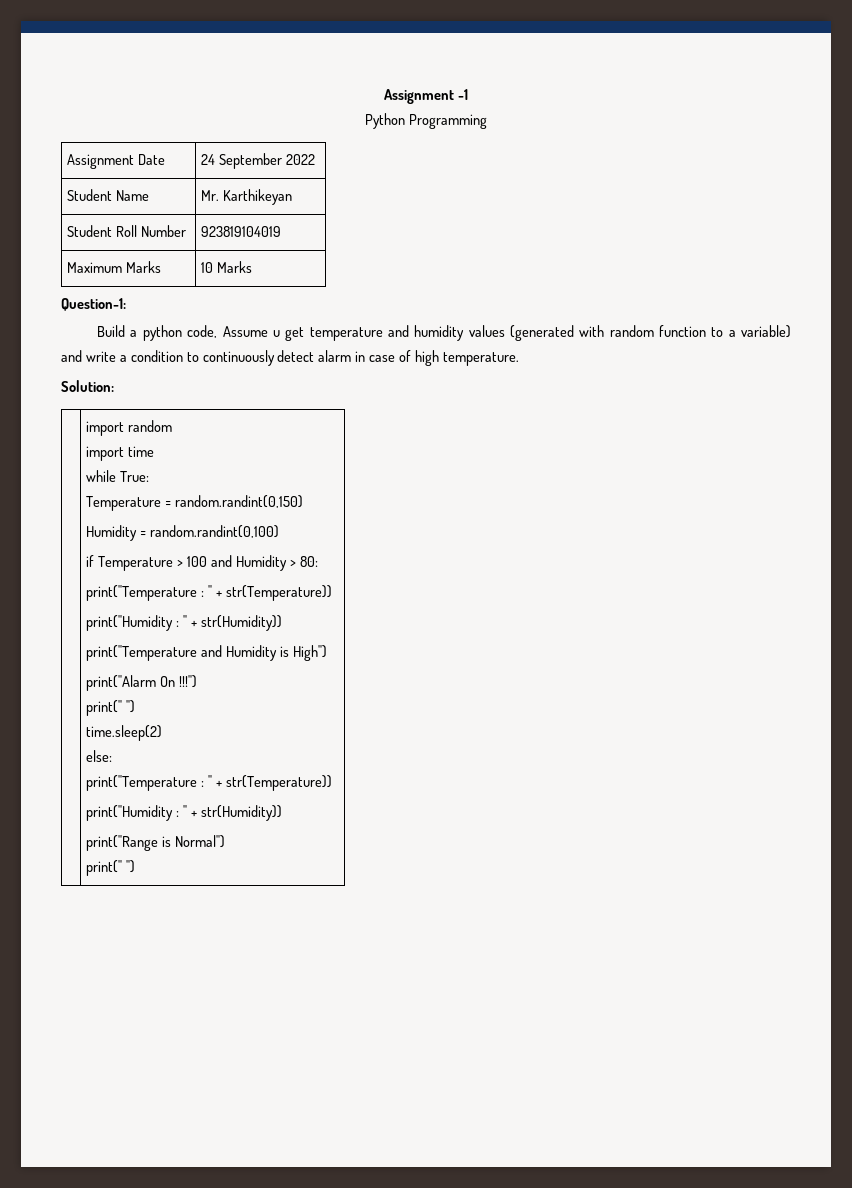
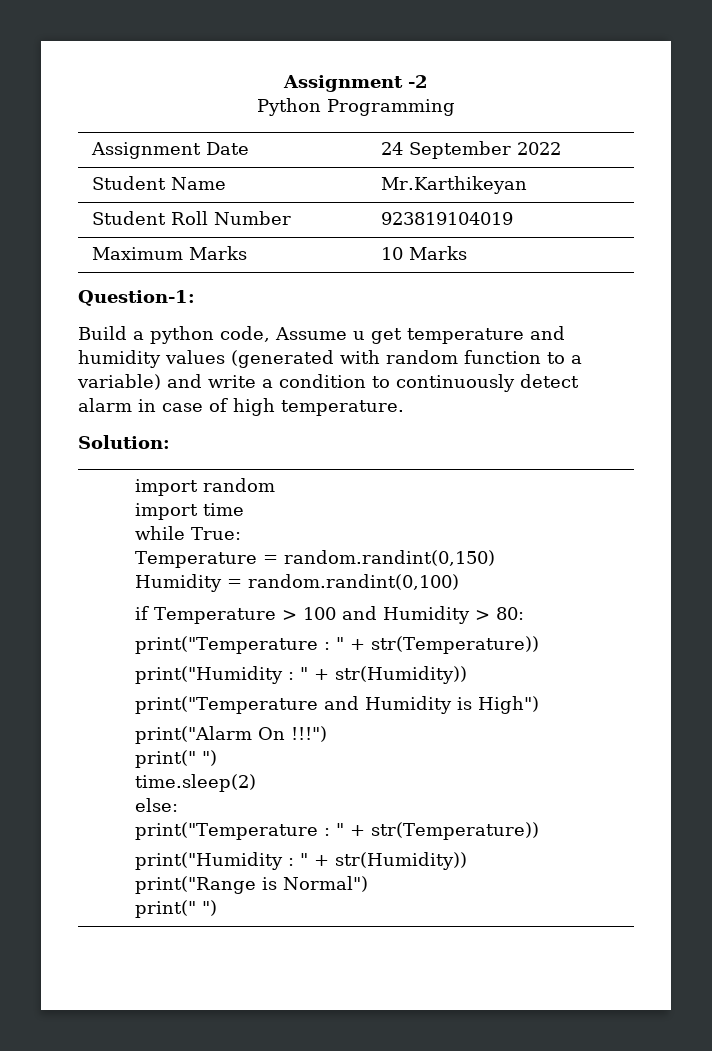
- Assignment -1
+ Assignment -2
- Student Name | Mr. Karthikeyan
+ Student Name | Mr.Karthikeyan

